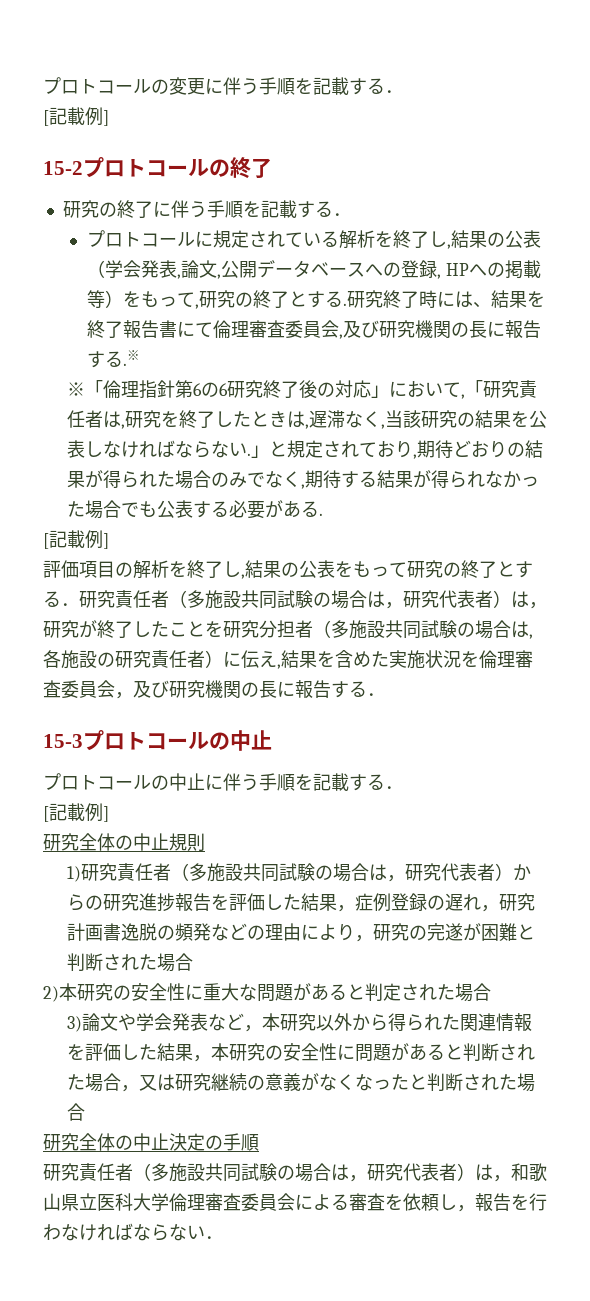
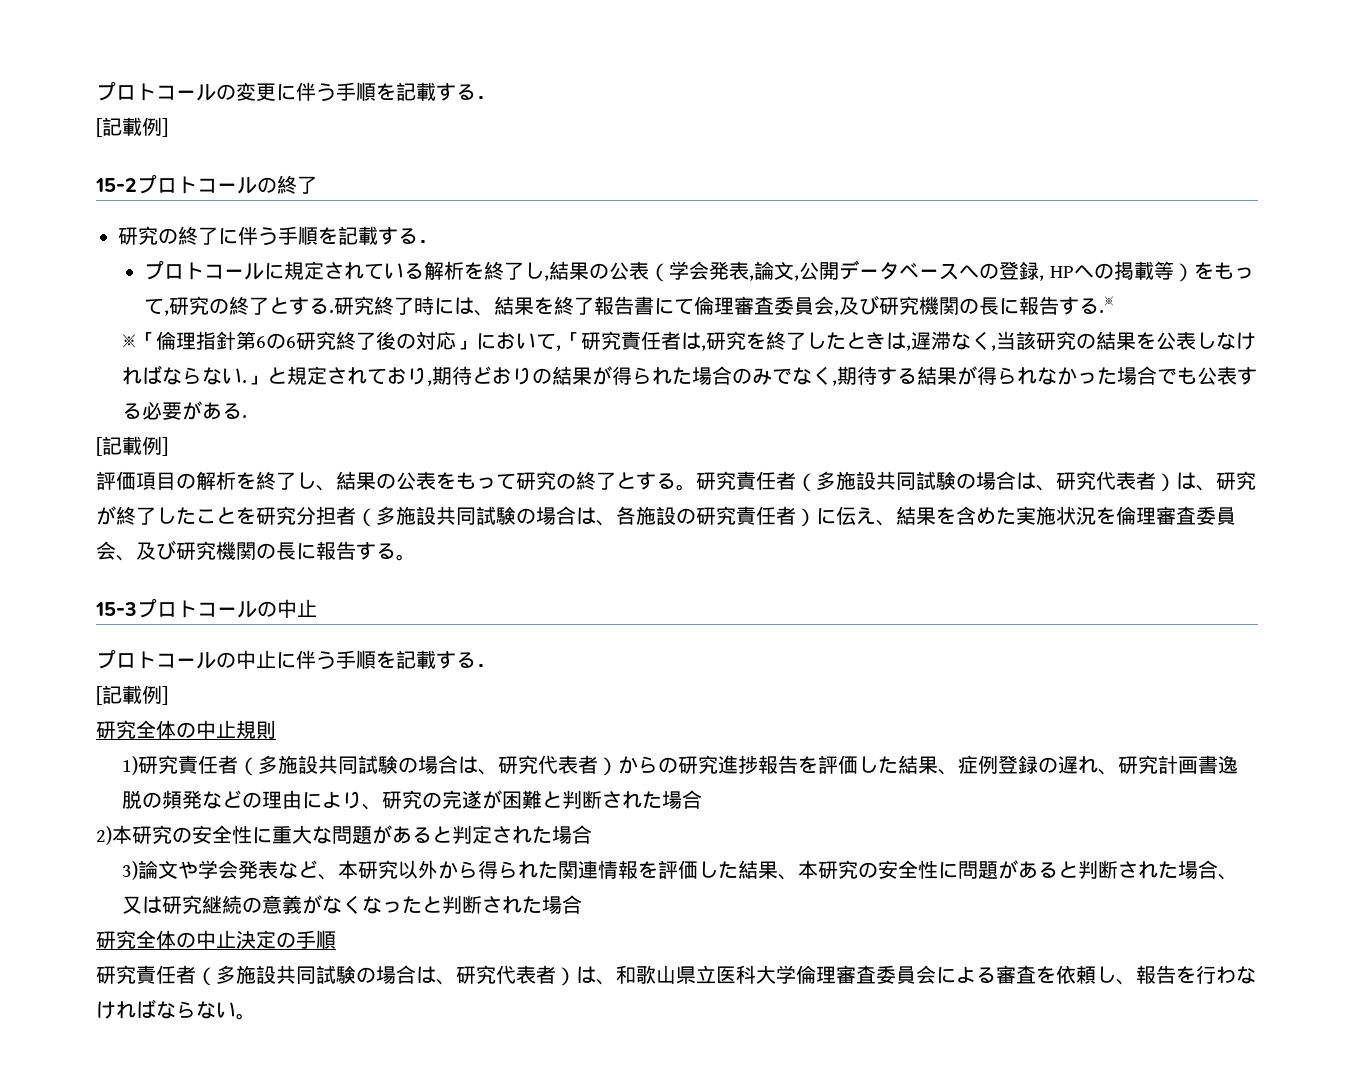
- 評価項目の解析を終了し,結果の公表をもって研究の終了とする．研究責任者（多施設共同試験の場合は，研究代表者）は，研究が終了したことを研究分担者（多施設共同試験の場合は,各施設の研究責任者）に伝え,結果を含めた実施状況を倫理審査委員会，及び研究機関の長に報告する．
+ 評価項目の解析を終了し、結果の公表をもって研究の終了とする。研究責任者（多施設共同試験の場合は、研究代表者）は、研究が終了したことを研究分担者（多施設共同試験の場合は、各施設の研究責任者）に伝え、結果を含めた実施状況を倫理審査委員会、及び研究機関の長に報告する。
- 1)研究責任者（多施設共同試験の場合は，研究代表者）からの研究進捗報告を評価した結果，症例登録の遅れ，研究計画書逸脱の頻発などの理由により，研究の完遂が困難と判断された場合
+ 1)研究責任者（多施設共同試験の場合は、研究代表者）からの研究進捗報告を評価した結果、症例登録の遅れ、研究計画書逸脱の頻発などの理由により、研究の完遂が困難と判断された場合
- 3)論文や学会発表など，本研究以外から得られた関連情報を評価した結果，本研究の安全性に問題があると判断された場合，又は研究継続の意義がなくなったと判断された場合
+ 3)論文や学会発表など、本研究以外から得られた関連情報を評価した結果、本研究の安全性に問題があると判断された場合、又は研究継続の意義がなくなったと判断された場合
- 研究責任者（多施設共同試験の場合は，研究代表者）は，和歌山県立医科大学倫理審査委員会による審査を依頼し，報告を行わなければならない．
+ 研究責任者（多施設共同試験の場合は、研究代表者）は、和歌山県立医科大学倫理審査委員会による審査を依頼し、報告を行わなければならない。

